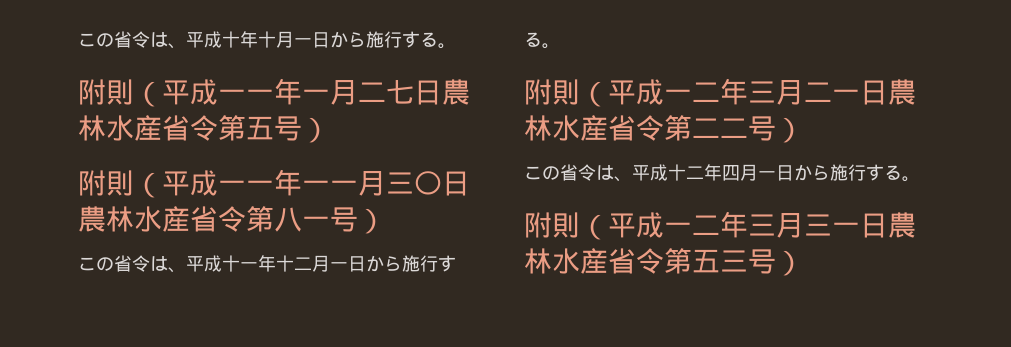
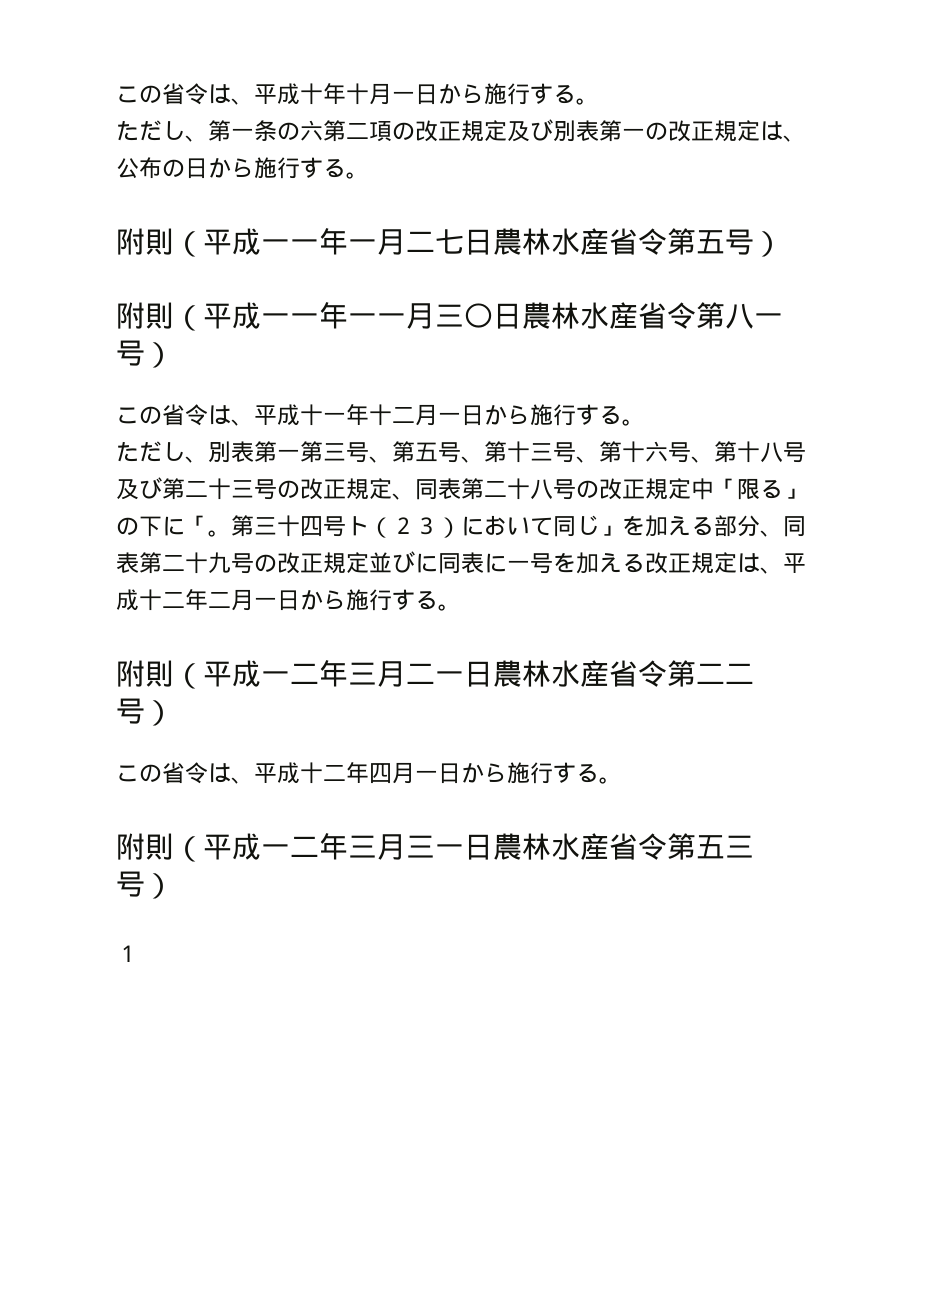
+ ただし、第一条の六第二項の改正規定及び別表第一の改正規定は、公布の日から施行する。
+ ただし、別表第一第三号、第五号、第十三号、第十六号、第十八号及び第二十三号の改正規定、同表第二十八号の改正規定中「限る」の下に「。第三十四号ト（２３）において同じ」を加える部分、同表第二十九号の改正規定並びに同表に一号を加える改正規定は、平成十二年二月一日から施行する。
+ １

